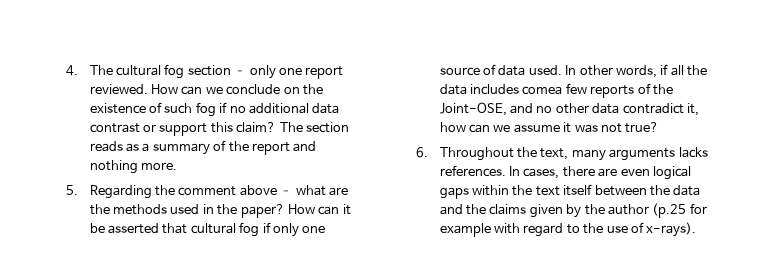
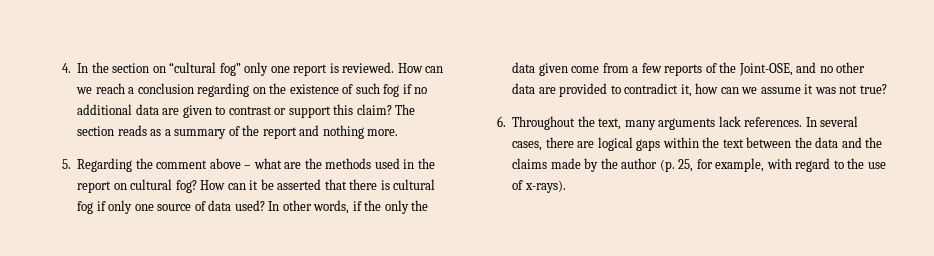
- 4. The cultural fog section – only one report reviewed.
+ 4. In the section on “cultural fog” only one report is reviewed.
- How can we conclude on the existence of such fog if no additional data contrast or support this claim?
+ How can we reach a conclusion regarding on the existence of such fog if no additional data are given to contrast or support this claim?
- 5. Regarding the comment above – what are the methods used in the paper?
+ 5. Regarding the comment above – what are the methods used in the report on cultural fog?
- How can it be asserted that cultural fog if only one source of data used.
+ How can it be asserted that there is cultural fog if only one source of data used?
- In other words, if all the data includes comea few reports of the Joint-OSE, and no other data contradict it, how can we assume it was not true?
+ In other words, if the only the data given come from a few reports of the Joint-OSE, and no other data are provided to contradict it, how can we assume it was not true?
- 6. Throughout the text, many arguments lacks references.
+ 6. Throughout the text, many arguments lack references.
- In cases, there are even logical gaps within the text itself between the data and the claims given by the author (p.25 for example with regard to the use of x-rays).
+ In several cases, there are logical gaps within the text between the data and the claims made by the author (p. 25, for example, with regard to the use of x-rays).

